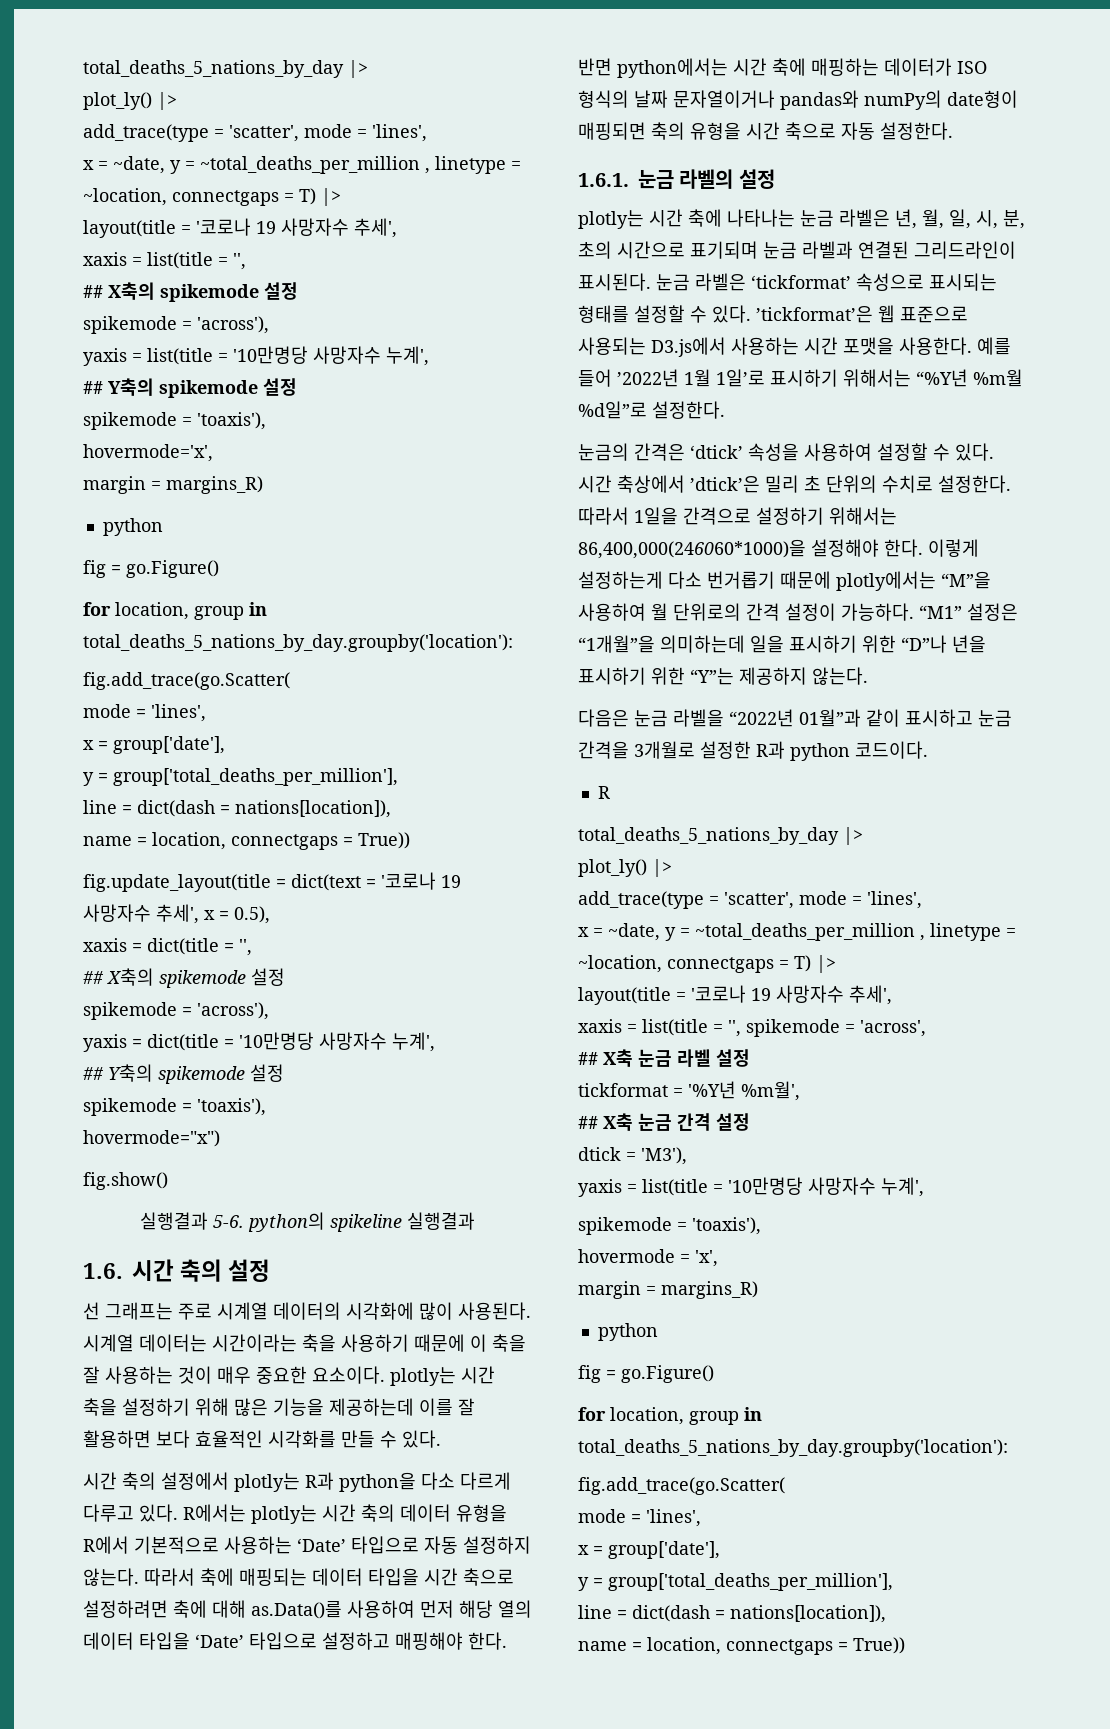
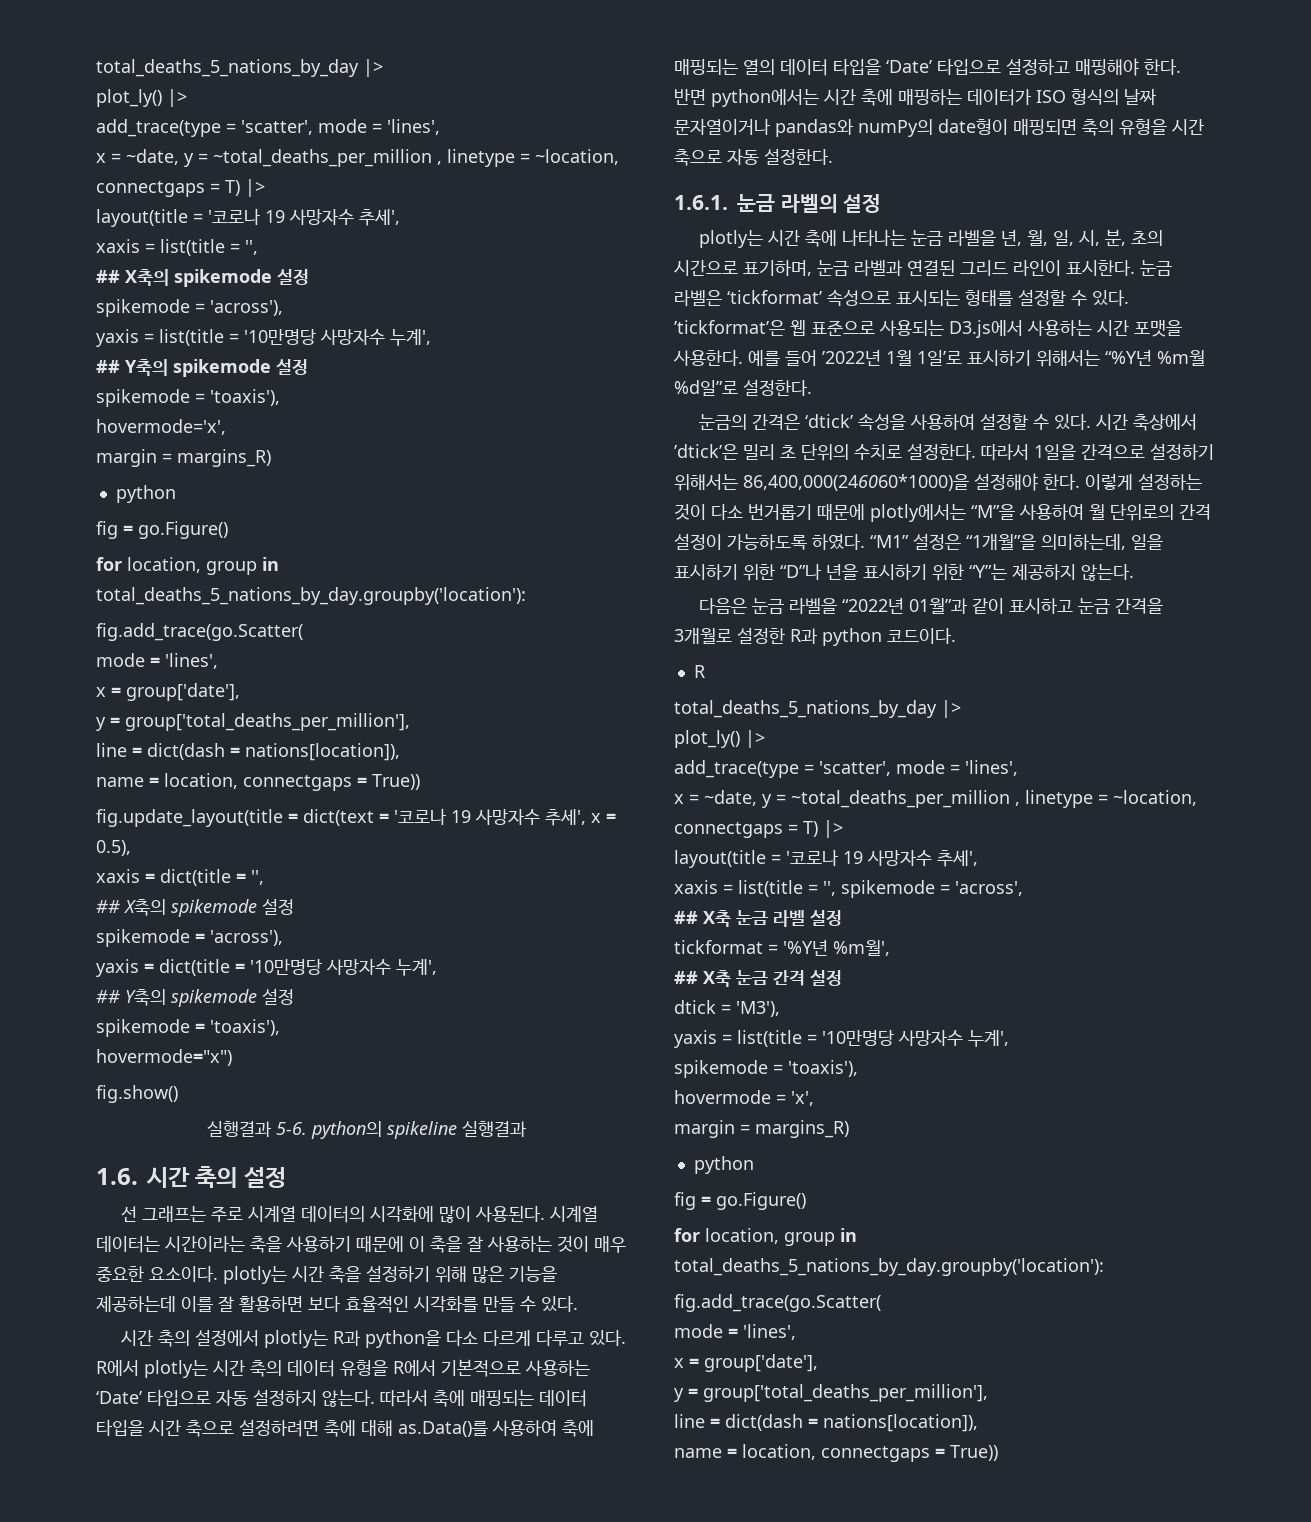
- R에서는 plotly는 시간 축의 데이터 유형을 R에서 기본적으로 사용하는 ‘Date’ 타입으로 자동 설정하지 않는다.
+ R에서 plotly는 시간 축의 데이터 유형을 R에서 기본적으로 사용하는 ‘Date’ 타입으로 자동 설정하지 않는다.
- 따라서 축에 매핑되는 데이터 타입을 시간 축으로 설정하려면 축에 대해 as.Data()를 사용하여 먼저 해당 열의 데이터 타입을 ‘Date’ 타입으로 설정하고 매핑해야 한다.
+ 따라서 축에 매핑되는 데이터 타입을 시간 축으로 설정하려면 축에 대해 as.Data()를 사용하여 축에 매핑되는 열의 데이터 타입을 ‘Date’ 타입으로 설정하고 매핑해야 한다.
- plotly는 시간 축에 나타나는 눈금 라벨은 년, 월, 일, 시, 분, 초의 시간으로 표기되며 눈금 라벨과 연결된 그리드라인이 표시된다.
+ plotly는 시간 축에 나타나는 눈금 라벨을 년, 월, 일, 시, 분, 초의 시간으로 표기하며, 눈금 라벨과 연결된 그리드 라인이 표시한다.
- 이렇게 설정하는게 다소 번거롭기 때문에 plotly에서는 “M”을 사용하여 월 단위로의 간격 설정이 가능하다.
+ 이렇게 설정하는 것이 다소 번거롭기 때문에 plotly에서는 “M”을 사용하여 월 단위로의 간격 설정이 가능하도록 하였다.
- “M1” 설정은 “1개월”을 의미하는데 일을 표시하기 위한 “D”나 년을 표시하기 위한 “Y”는 제공하지 않는다.
+ “M1” 설정은 “1개월”을 의미하는데, 일을 표시하기 위한 “D”나 년을 표시하기 위한 “Y”는 제공하지 않는다.

